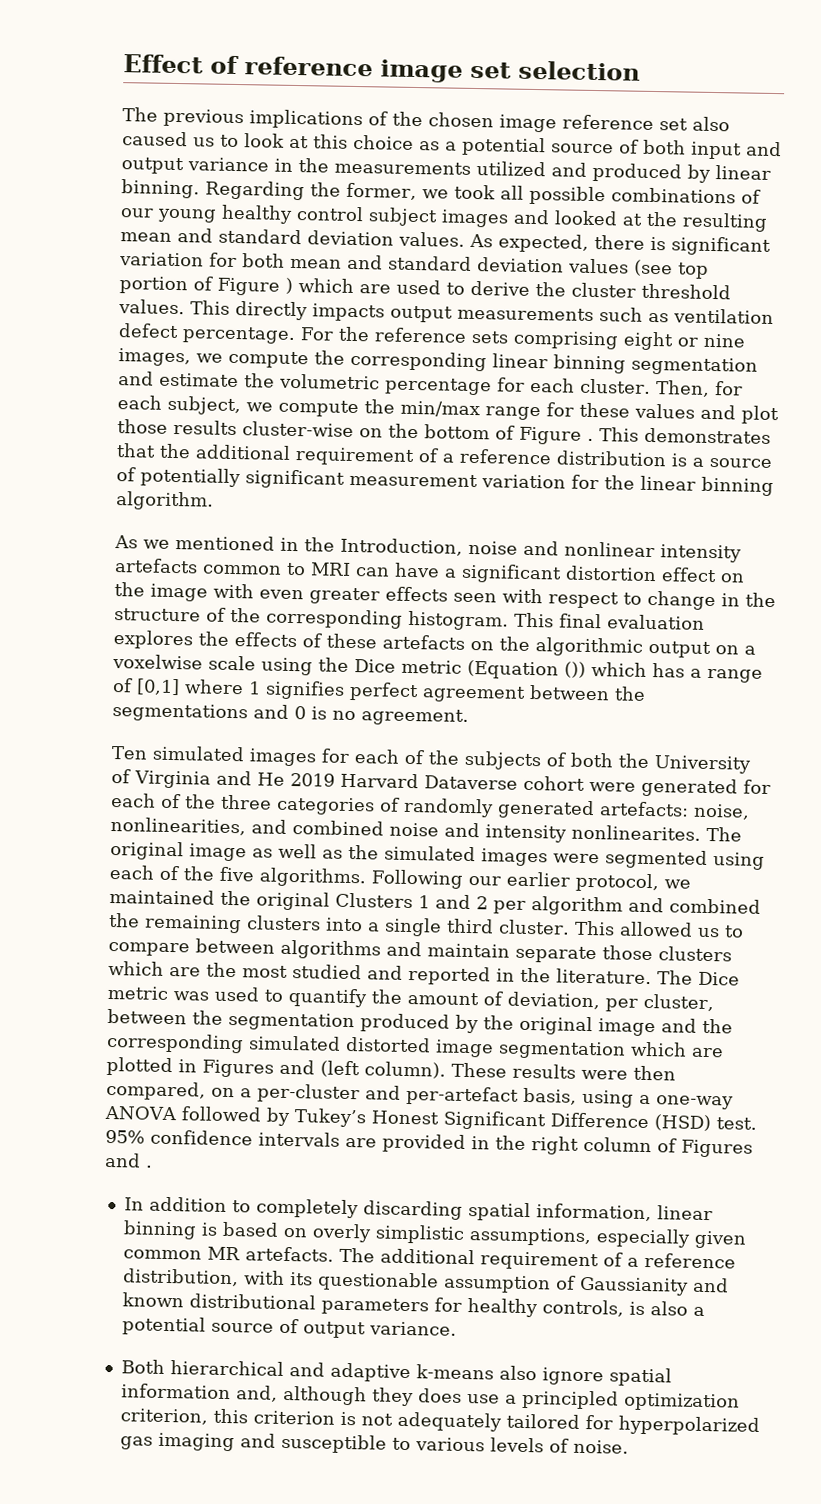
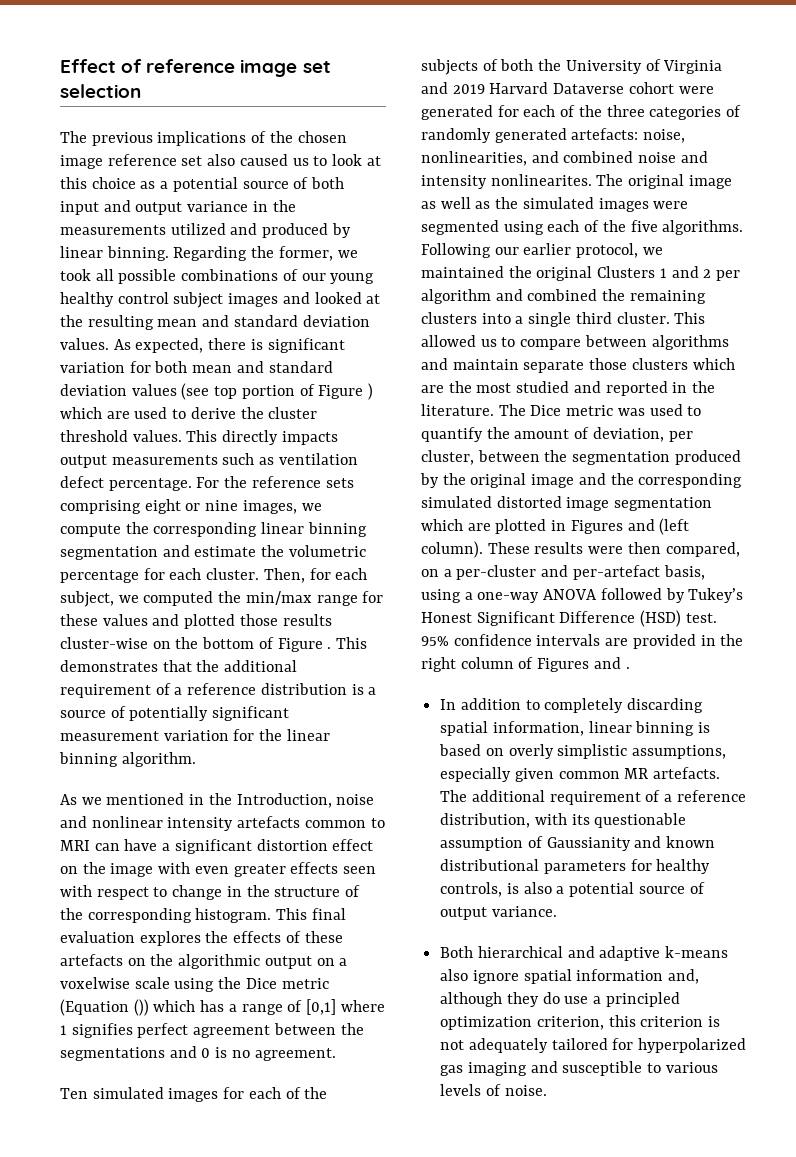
- Then, for each subject, we compute the min/max range for these values and plot those results cluster-wise on the bottom of Figure .
+ Then, for each subject, we computed the min/max range for these values and plotted those results cluster-wise on the bottom of Figure .
- Ten simulated images for each of the subjects of both the University of Virginia and He 2019 Harvard Dataverse cohort were generated for each of the three categories of randomly generated artefacts: noise, nonlinearities, and combined noise and intensity nonlinearites.
+ Ten simulated images for each of the subjects of both the University of Virginia and 2019 Harvard Dataverse cohort were generated for each of the three categories of randomly generated artefacts: noise, nonlinearities, and combined noise and intensity nonlinearites.
- Both hierarchical and adaptive k-means also ignore spatial information and, although they does use a principled optimization criterion, this criterion is not adequately tailored for hyperpolarized gas imaging and susceptible to various levels of noise.
+ Both hierarchical and adaptive k-means also ignore spatial information and, although they do use a principled optimization criterion, this criterion is not adequately tailored for hyperpolarized gas imaging and susceptible to various levels of noise.

